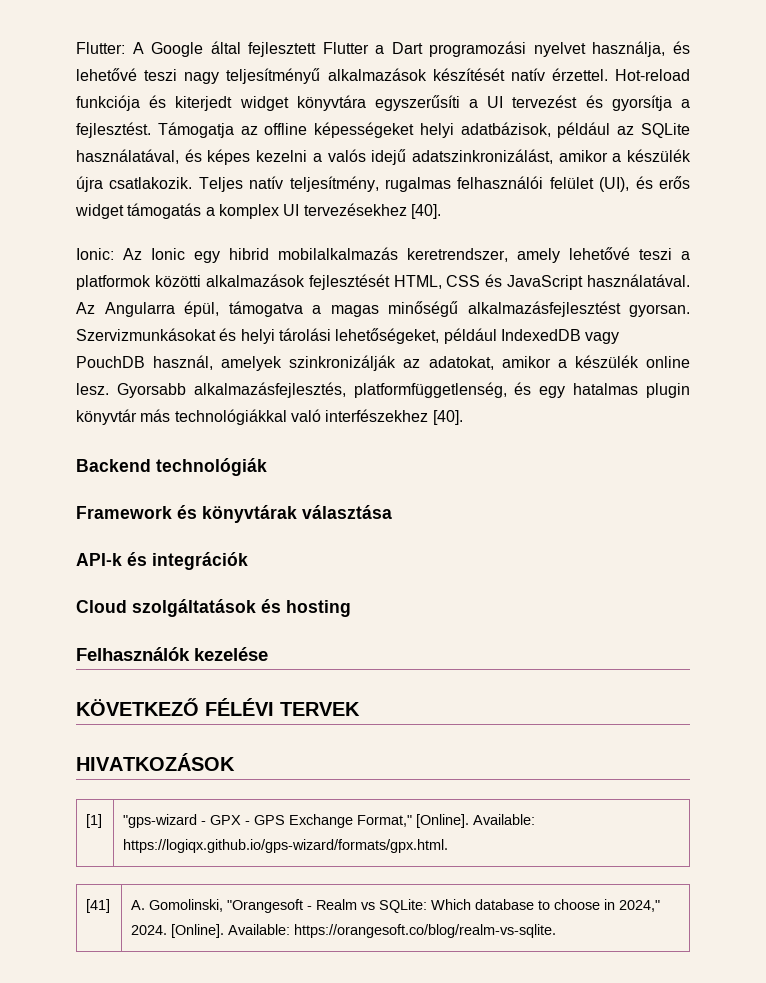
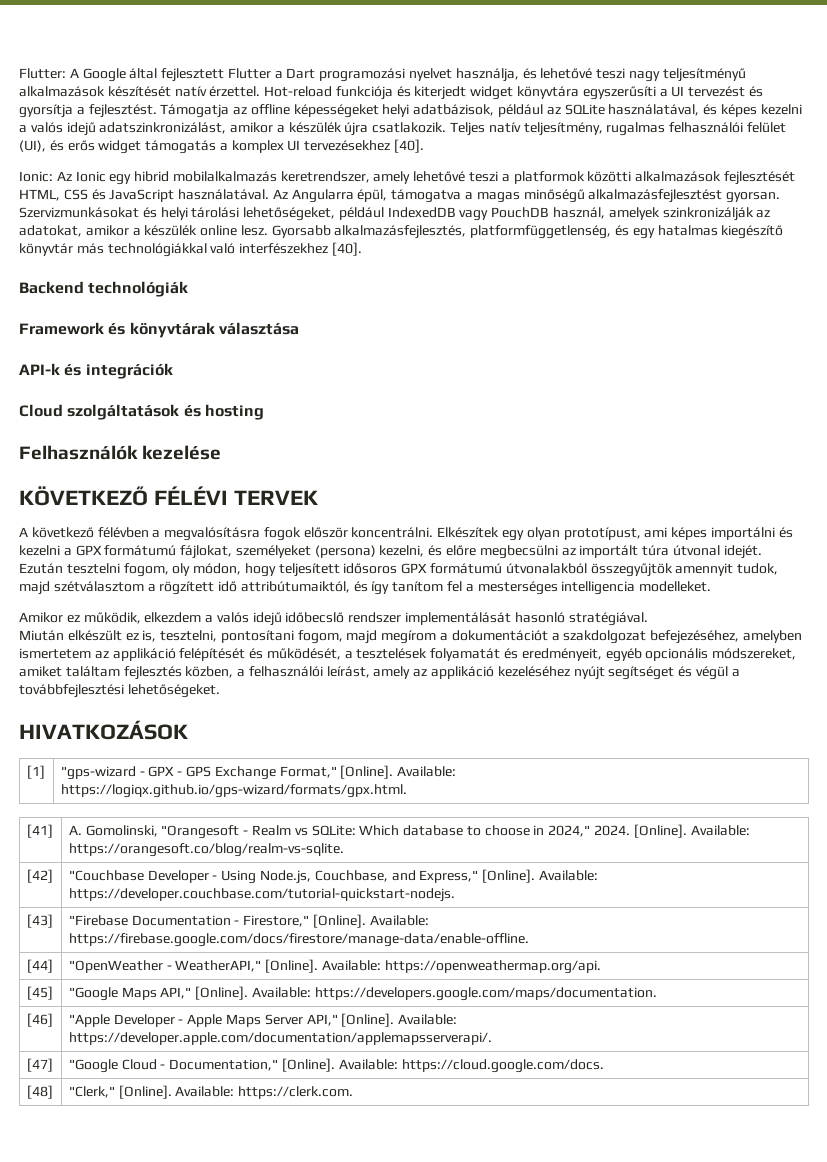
- Gyorsabb alkalmazásfejlesztés, platformfüggetlenség, és egy hatalmas plugin könyvtár más technológiákkal való interfészekhez [40].
+ Gyorsabb alkalmazásfejlesztés, platformfüggetlenség, és egy hatalmas kiegészítő könyvtár más technológiákkal való interfészekhez [40].
+ A következő félévben a megvalósításra fogok először koncentrálni. Elkészítek egy olyan prototípust, ami képes importálni és kezelni a GPX formátumú fájlokat, személyeket (persona) kezelni, és előre megbecsülni az importált túra útvonal idejét. Ezután tesztelni fogom, oly módon, hogy teljesített idősoros GPX formátumú útvonalakból összegyűjtök amennyit tudok, majd szétválasztom a rögzített idő attribútumaiktól, és így tanítom fel a mesterséges intelligencia modelleket.
+ Amikor ez működik, elkezdem a valós idejű időbecslő rendszer implementálását hasonló stratégiával.
+ Miután elkészült ez is, tesztelni, pontosítani fogom, majd megírom a dokumentációt a szakdolgozat befejezéséhez, amelyben ismertetem az applikáció felépítését és működését, a tesztelések folyamatát és eredményeit, egyéb opcionális módszereket, amiket találtam fejlesztés közben, a felhasználói leírást, amely az applikáció kezeléséhez nyújt segítséget és végül a továbbfejlesztési lehetőségeket.
+ [42] | "Couchbase Developer - Using Node.js, Couchbase, and Express," [Online]. Available: https://developer.couchbase.com/tutorial-quickstart-nodejs.
+ [43] | "Firebase Documentation - Firestore," [Online]. Available: https://firebase.google.com/docs/firestore/manage-data/enable-offline.
+ [44] | "OpenWeather - WeatherAPI," [Online]. Available: https://openweathermap.org/api.
+ [45] | "Google Maps API," [Online]. Available: https://developers.google.com/maps/documentation.
+ [46] | "Apple Developer - Apple Maps Server API," [Online]. Available: https://developer.apple.com/documentation/applemapsserverapi/.
+ [47] | "Google Cloud - Documentation," [Online]. Available: https://cloud.google.com/docs.
+ [48] | "Clerk," [Online]. Available: https://clerk.com.

